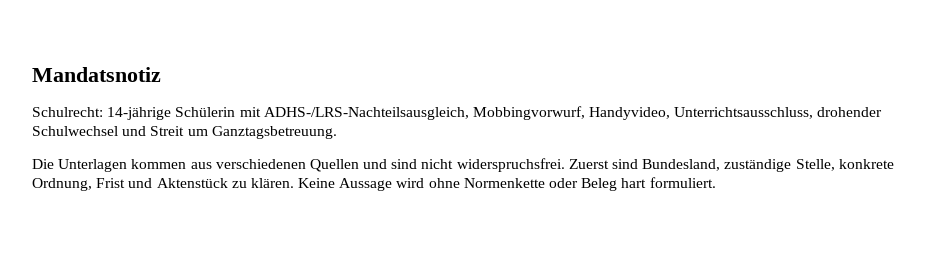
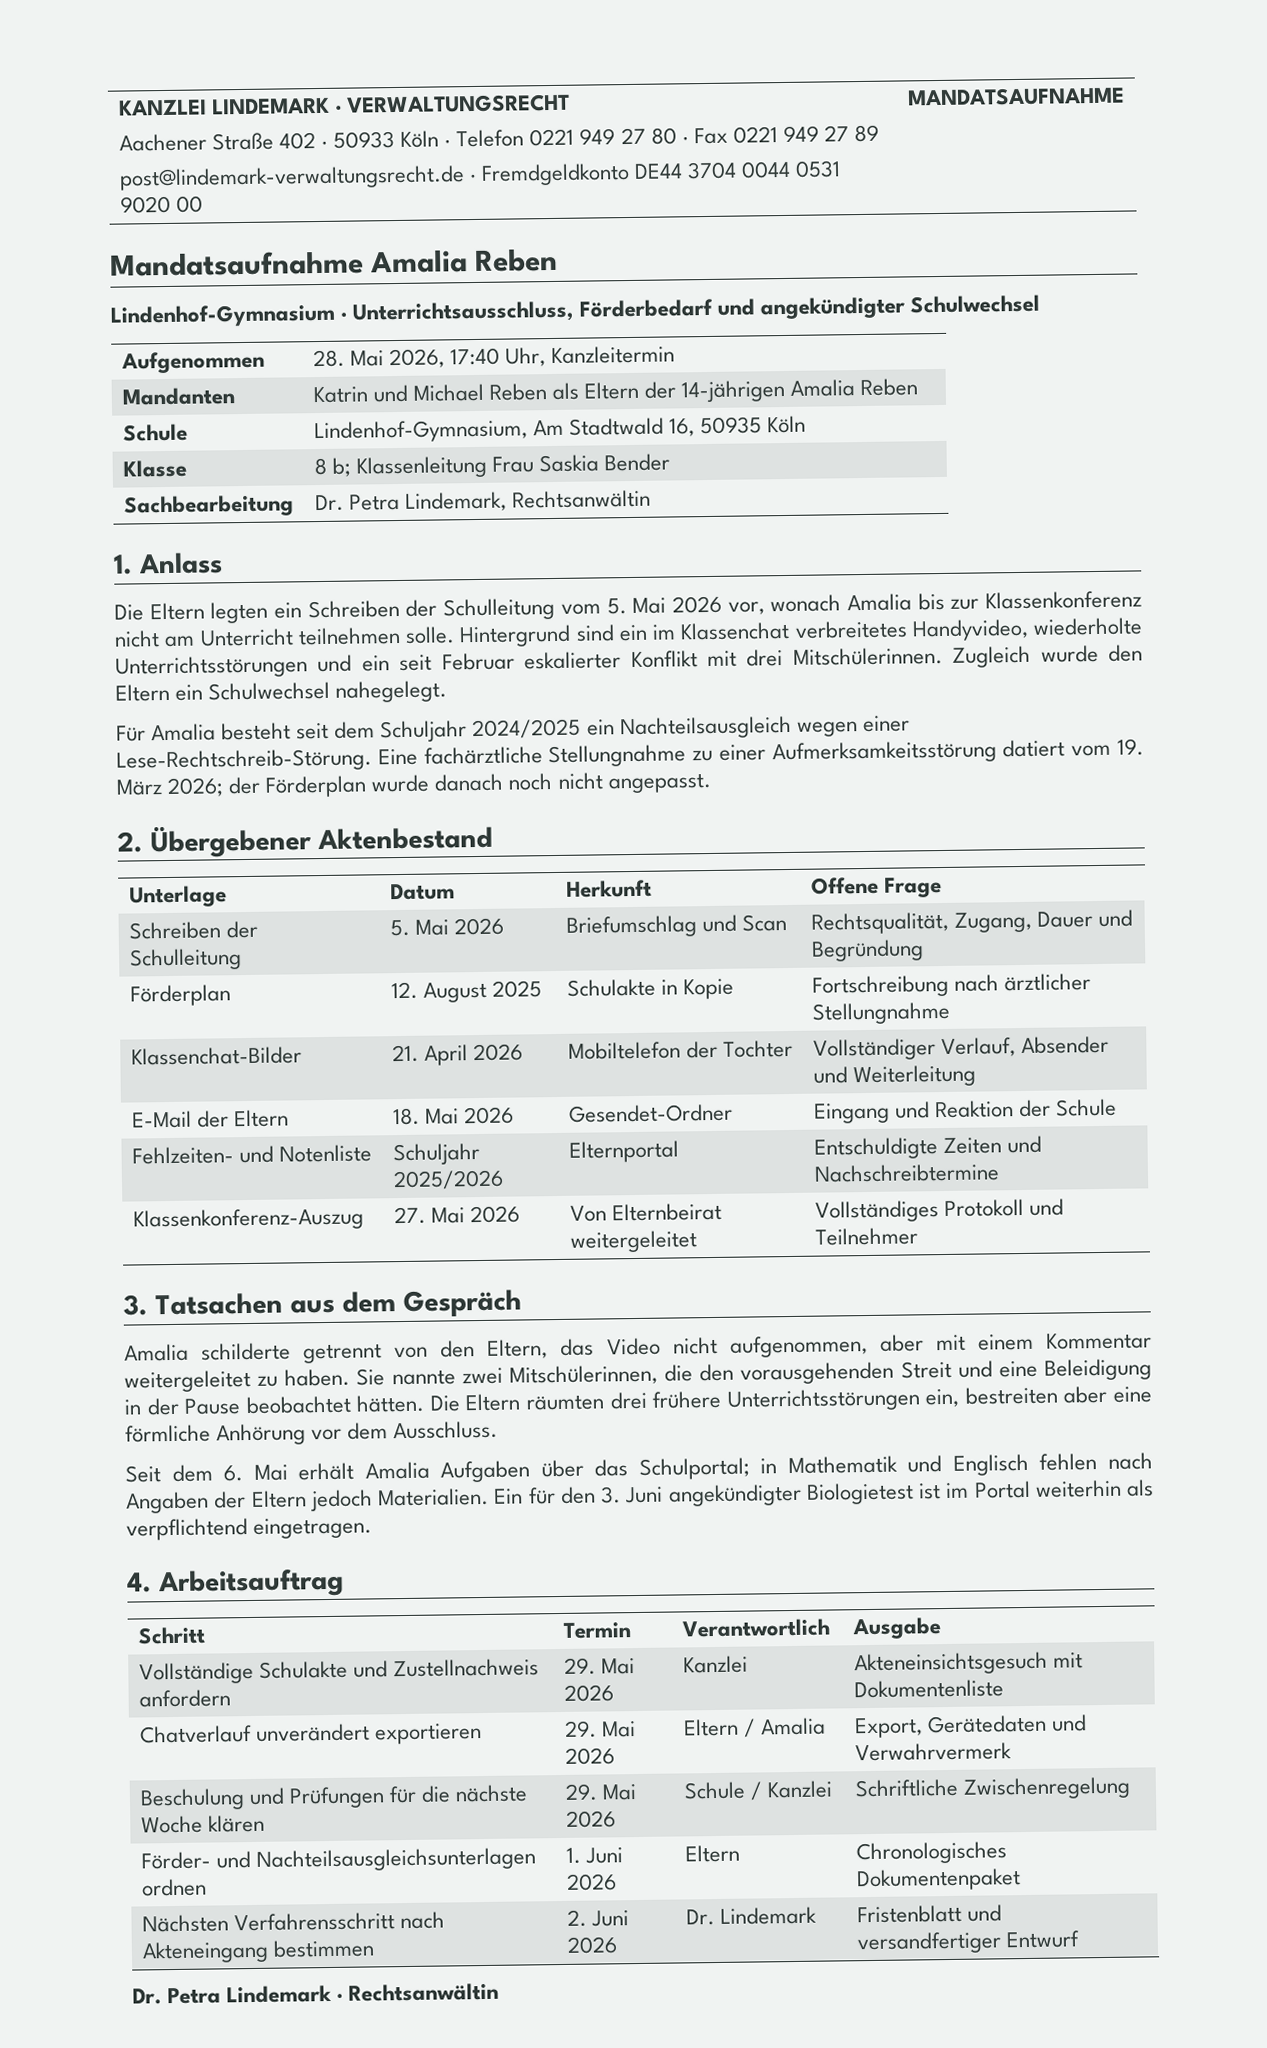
- Mandatsnotiz
- Schulrecht: 14-jährige Schülerin mit ADHS-/LRS-Nachteilsausgleich, Mobbingvorwurf, Handyvideo, Unterrichtsausschluss, drohender Schulwechsel und Streit um Ganztagsbetreuung.
- Die Unterlagen kommen aus verschiedenen Quellen und sind nicht widerspruchsfrei. Zuerst sind Bundesland, zuständige Stelle, konkrete Ordnung, Frist und Aktenstück zu klären. Keine Aussage wird ohne Normenkette oder Beleg hart formuliert.
+ KANZLEI LINDEMARK · VERWALTUNGSRECHT
+ Aachener Straße 402 · 50933 Köln · Telefon 0221 949 27 80 · Fax 0221 949 27 89
+ post@lindemark-verwaltungsrecht.de · Fremdgeldkonto DE44 3704 0044 0531 9020 00 | MANDATSAUFNAHME
+ Mandatsaufnahme Amalia Reben
+ Lindenhof-Gymnasium · Unterrichtsausschluss, Förderbedarf und angekündigter Schulwechsel
+ Aufgenommen | 28. Mai 2026, 17:40 Uhr, Kanzleitermin
+ Mandanten | Katrin und Michael Reben als Eltern der 14-jährigen Amalia Reben
+ Schule | Lindenhof-Gymnasium, Am Stadtwald 16, 50935 Köln
+ Klasse | 8 b; Klassenleitung Frau Saskia Bender
+ Sachbearbeitung | Dr. Petra Lindemark, Rechtsanwältin
+ 1. Anlass
+ Die Eltern legten ein Schreiben der Schulleitung vom 5. Mai 2026 vor, wonach Amalia bis zur Klassenkonferenz nicht am Unterricht teilnehmen solle. Hintergrund sind ein im Klassenchat verbreitetes Handyvideo, wiederholte Unterrichtsstörungen und ein seit Februar eskalierter Konflikt mit drei Mitschülerinnen. Zugleich wurde den Eltern ein Schulwechsel nahegelegt.
+ Für Amalia besteht seit dem Schuljahr 2024/2025 ein Nachteilsausgleich wegen einer Lese-Rechtschreib-Störung. Eine fachärztliche Stellungnahme zu einer Aufmerksamkeitsstörung datiert vom 19. März 2026; der Förderplan wurde danach noch nicht angepasst.
+ 2. Übergebener Aktenbestand
+ Unterlage | Datum | Herkunft | Offene Frage
+ Schreiben der Schulleitung | 5. Mai 2026 | Briefumschlag und Scan | Rechtsqualität, Zugang, Dauer und Begründung
+ Förderplan | 12. August 2025 | Schulakte in Kopie | Fortschreibung nach ärztlicher Stellungnahme
+ Klassenchat-Bilder | 21. April 2026 | Mobiltelefon der Tochter | Vollständiger Verlauf, Absender und Weiterleitung
+ E-Mail der Eltern | 18. Mai 2026 | Gesendet-Ordner | Eingang und Reaktion der Schule
+ Fehlzeiten- und Notenliste | Schuljahr 2025/2026 | Elternportal | Entschuldigte Zeiten und Nachschreibtermine
+ Klassenkonferenz-Auszug | 27. Mai 2026 | Von Elternbeirat weitergeleitet | Vollständiges Protokoll und Teilnehmer
+ 3. Tatsachen aus dem Gespräch
+ Amalia schilderte getrennt von den Eltern, das Video nicht aufgenommen, aber mit einem Kommentar weitergeleitet zu haben. Sie nannte zwei Mitschülerinnen, die den vorausgehenden Streit und eine Beleidigung in der Pause beobachtet hätten. Die Eltern räumten drei frühere Unterrichtsstörungen ein, bestreiten aber eine förmliche Anhörung vor dem Ausschluss.
+ Seit dem 6. Mai erhält Amalia Aufgaben über das Schulportal; in Mathematik und Englisch fehlen nach Angaben der Eltern jedoch Materialien. Ein für den 3. Juni angekündigter Biologietest ist im Portal weiterhin als verpflichtend eingetragen.
+ 4. Arbeitsauftrag
+ Schritt | Termin | Verantwortlich | Ausgabe
+ Vollständige Schulakte und Zustellnachweis anfordern | 29. Mai 2026 | Kanzlei | Akteneinsichtsgesuch mit Dokumentenliste
+ Chatverlauf unverändert exportieren | 29. Mai 2026 | Eltern / Amalia | Export, Gerätedaten und Verwahrvermerk
+ Beschulung und Prüfungen für die nächste Woche klären | 29. Mai 2026 | Schule / Kanzlei | Schriftliche Zwischenregelung
+ Förder- und Nachteilsausgleichsunterlagen ordnen | 1. Juni 2026 | Eltern | Chronologisches Dokumentenpaket
+ Nächsten Verfahrensschritt nach Akteneingang bestimmen | 2. Juni 2026 | Dr. Lindemark | Fristenblatt und versandfertiger Entwurf
+ Dr. Petra Lindemark · Rechtsanwältin

